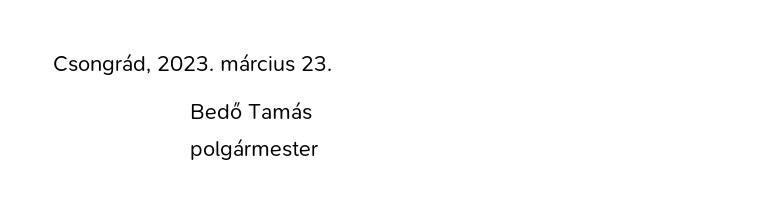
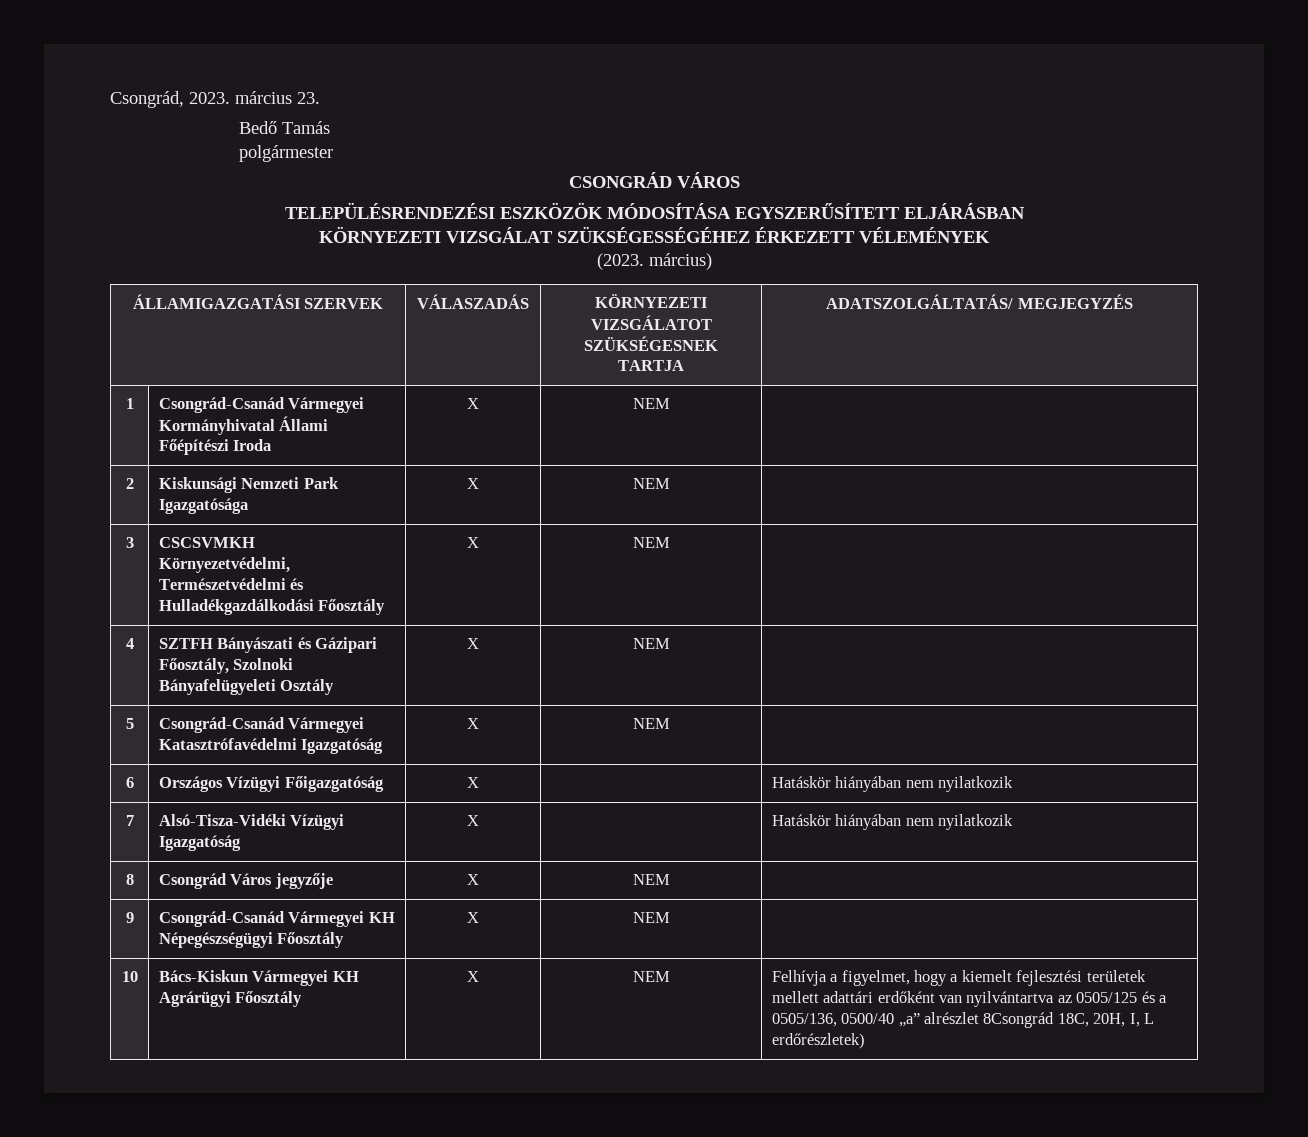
+ CSONGRÁD VÁROS
+ TELEPÜLÉSRENDEZÉSI ESZKÖZÖK MÓDOSÍTÁSA EGYSZERŰSÍTETT ELJÁRÁSBAN
+ KÖRNYEZETI VIZSGÁLAT SZÜKSÉGESSÉGÉHEZ ÉRKEZETT VÉLEMÉNYEK
+ (2023. március)
+ ÁLLAMIGAZGATÁSI SZERVEK | VÁLASZADÁS | KÖRNYEZETI VIZSGÁLATOT SZÜKSÉGESNEK TARTJA | ADATSZOLGÁLTATÁS/ MEGJEGYZÉS
+ 1 | Csongrád-Csanád Vármegyei Kormányhivatal Állami Főépítészi Iroda | X | NEM |
+ 2 | Kiskunsági Nemzeti Park Igazgatósága | X | NEM |
+ 3 | CSCSVMKH
+ Környezetvédelmi, Természetvédelmi és Hulladékgazdálkodási Főosztály | X | NEM |
+ 4 | SZTFH Bányászati és Gázipari Főosztály, Szolnoki Bányafelügyeleti Osztály | X | NEM |
+ 5 | Csongrád-Csanád Vármegyei Katasztrófavédelmi Igazgatóság | X | NEM |
+ 6 | Országos Vízügyi Főigazgatóság | X | | Hatáskör hiányában nem nyilatkozik
+ 7 | Alsó-Tisza-Vidéki Vízügyi Igazgatóság | X | | Hatáskör hiányában nem nyilatkozik
+ 8 | Csongrád Város jegyzője | X | NEM |
+ 9 | Csongrád-Csanád Vármegyei KH Népegészségügyi Főosztály | X | NEM |
+ 10 | Bács-Kiskun Vármegyei KH Agrárügyi Főosztály | X | NEM | Felhívja a figyelmet, hogy a kiemelt fejlesztési területek mellett adattári erdőként van nyilvántartva az 0505/125 és a 0505/136, 0500/40 „a” alrészlet 8Csongrád 18C, 20H, I, L erdőrészletek)

